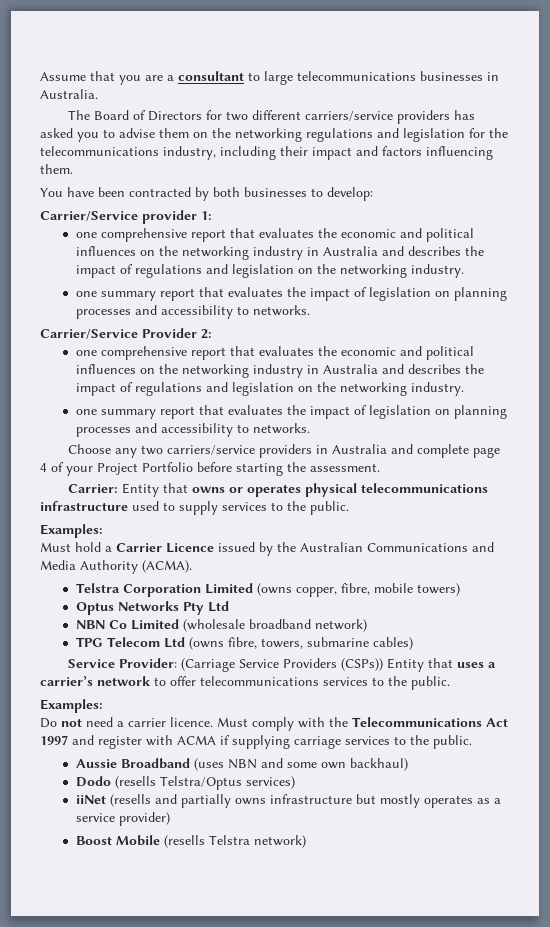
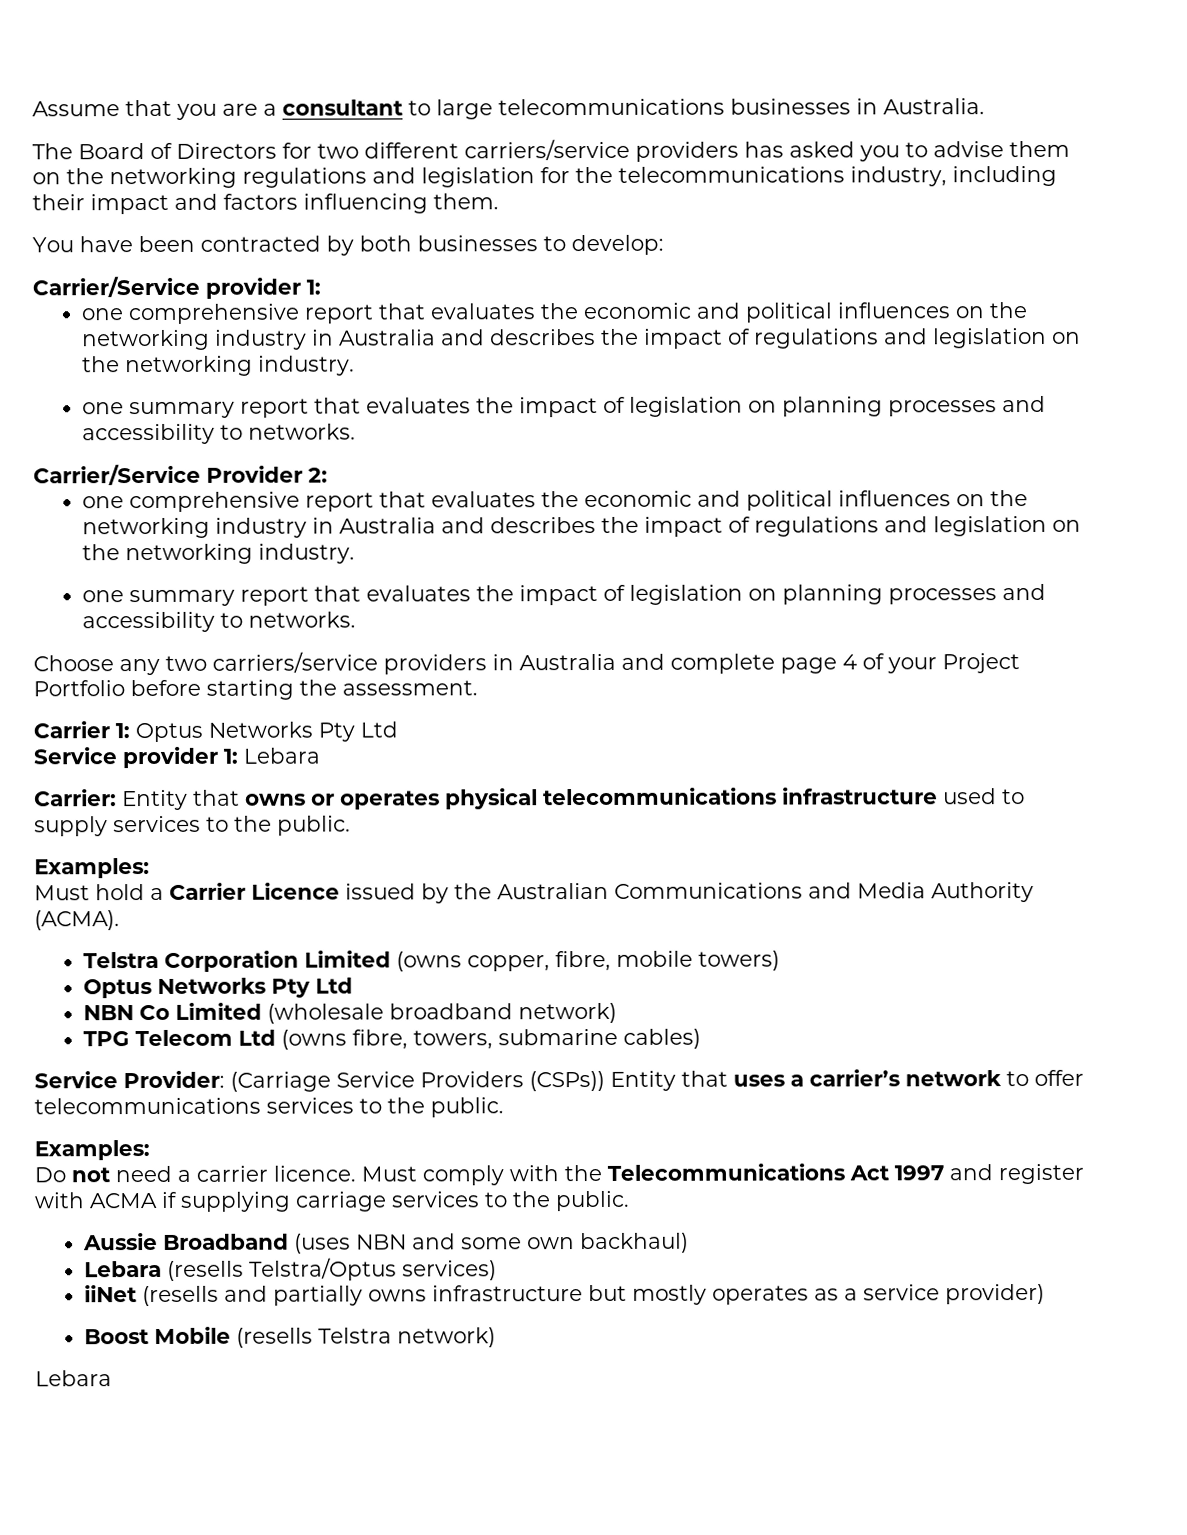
+ Carrier 1: Optus Networks Pty Ltd
+ Service provider 1: Lebara
- Dodo (resells Telstra/Optus services)
+ Lebara (resells Telstra/Optus services)
  Boost Mobile (resells Telstra network)
+ Lebara

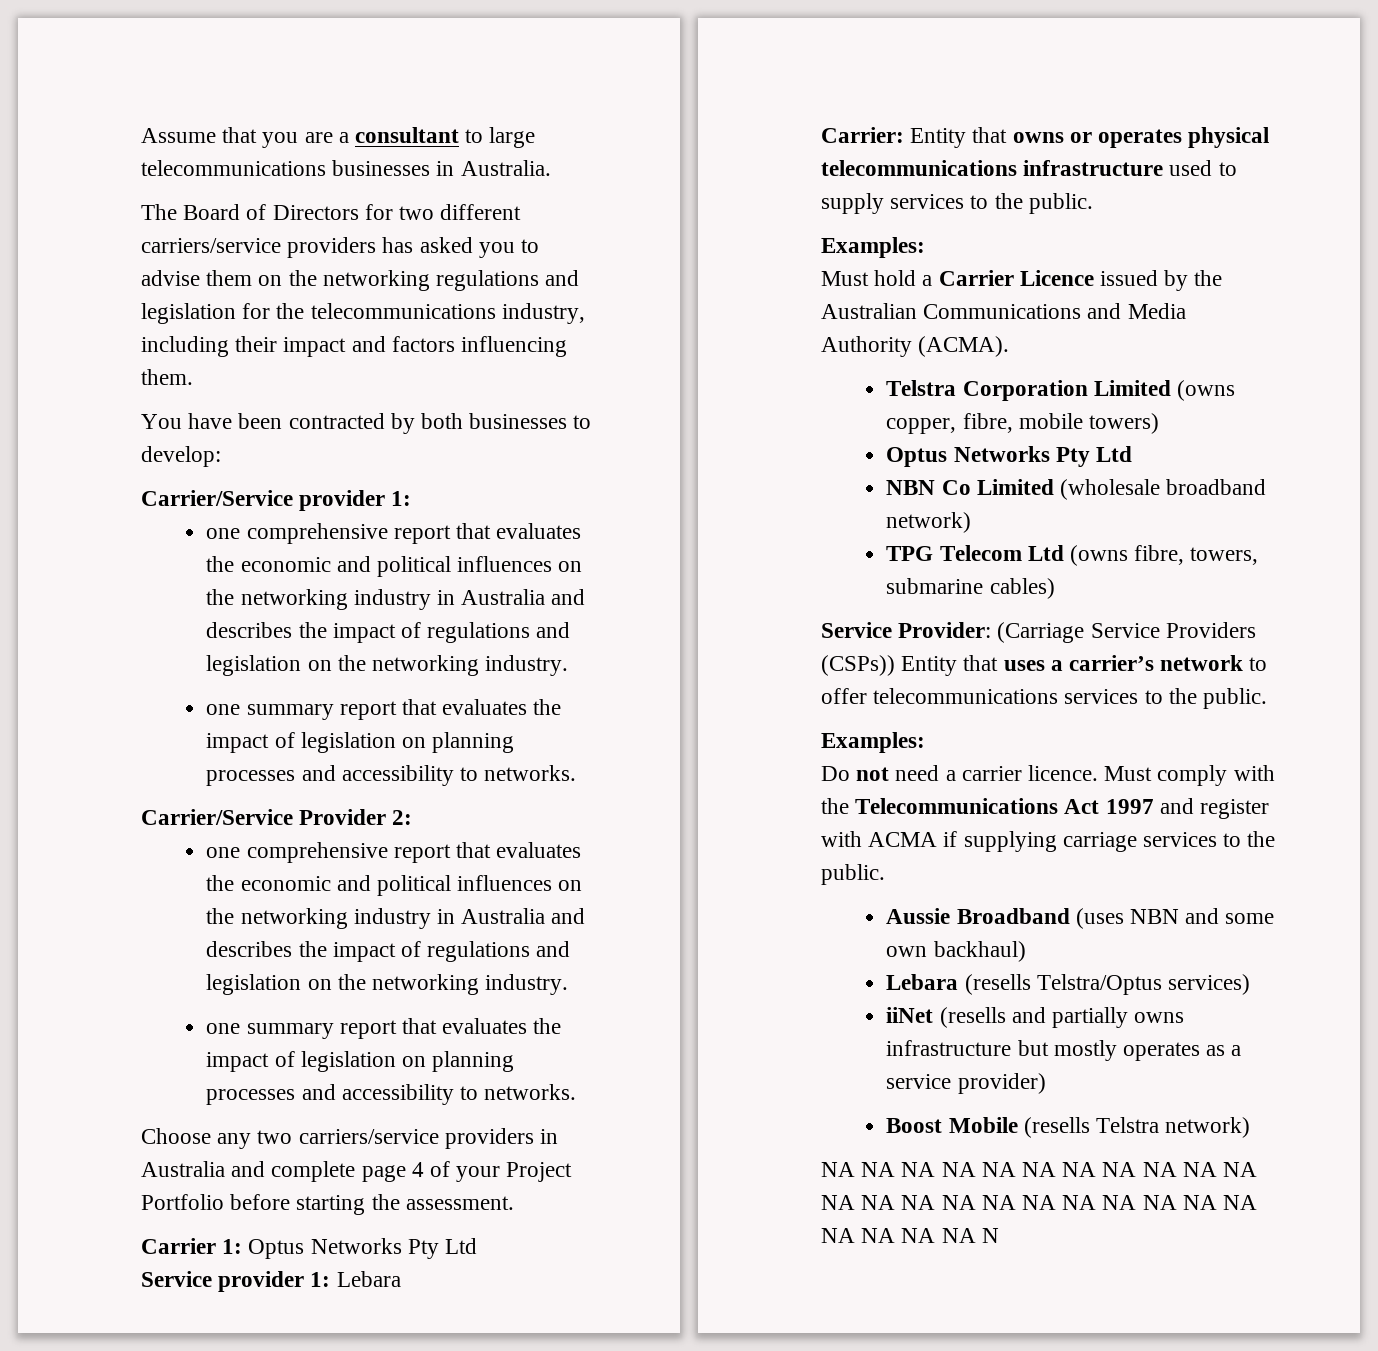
  Boost Mobile (resells Telstra network)
- Lebara
+ NA NA NA NA NA NA NA NA NA NA NA NA NA NA NA NA NA NA NA NA NA NA NA NA NA NA N

